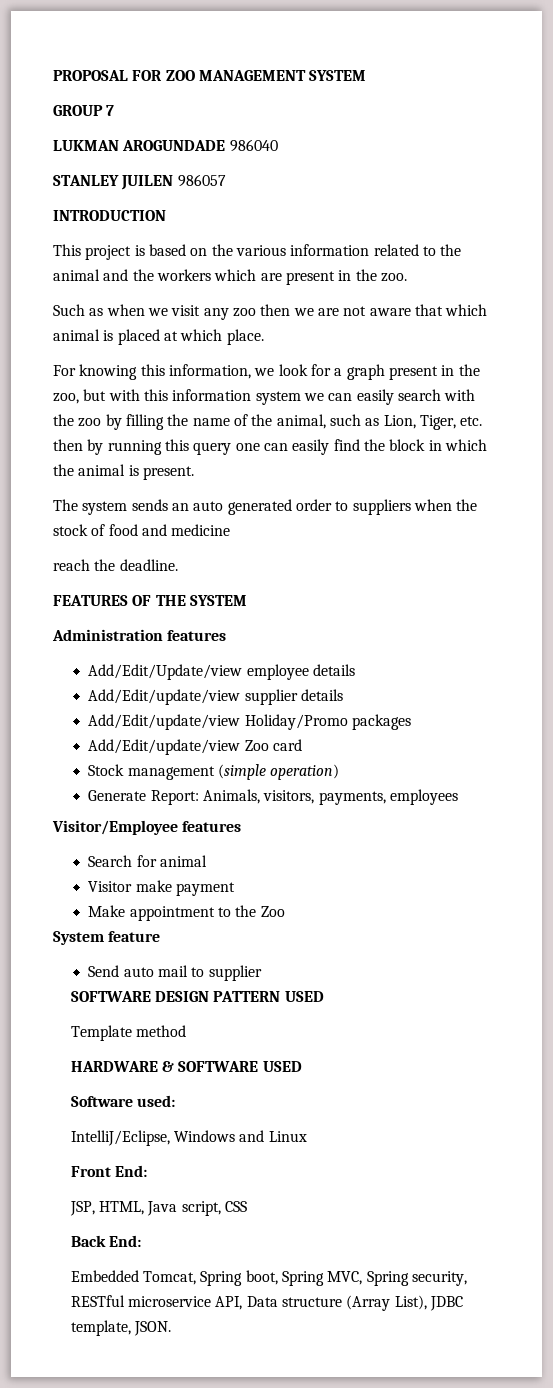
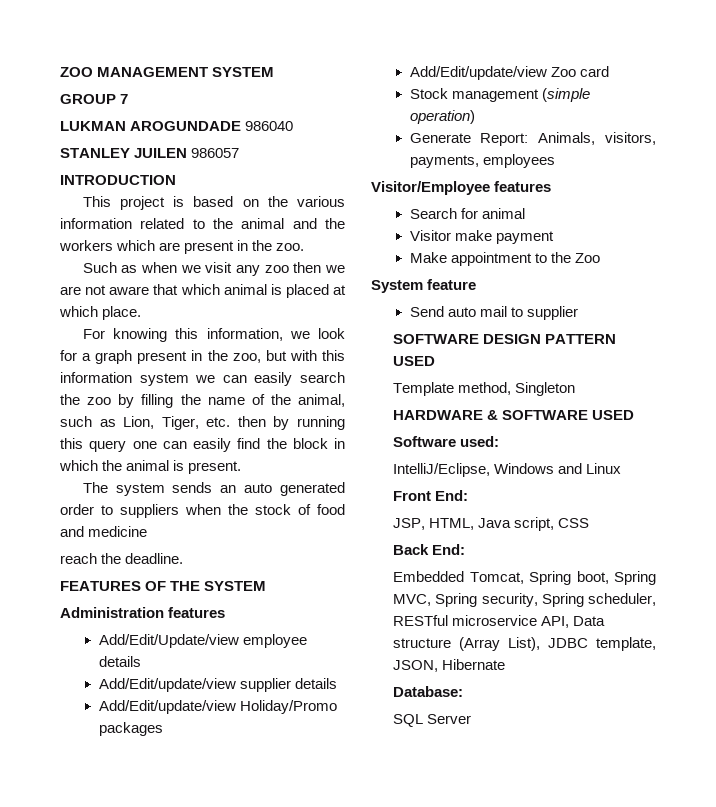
- PROPOSAL FOR ZOO MANAGEMENT SYSTEM
+ ZOO MANAGEMENT SYSTEM
- For knowing this information, we look for a graph present in the zoo, but with this information system we can easily search with the zoo by filling the name of the animal, such as Lion, Tiger, etc. then by running this query one can easily find the block in which the animal is present.
+ For knowing this information, we look for a graph present in the zoo, but with this information system we can easily search the zoo by filling the name of the animal, such as Lion, Tiger, etc. then by running this query one can easily find the block in which the animal is present.
- Template method
+ Template method, Singleton
- Embedded Tomcat, Spring boot, Spring MVC, Spring security, RESTful microservice API, Data structure (Array List), JDBC template, JSON.
+ Embedded Tomcat, Spring boot, Spring MVC, Spring security, Spring scheduler, RESTful microservice API, Data structure (Array List), JDBC template, JSON, Hibernate
+ Database:
+ SQL Server

